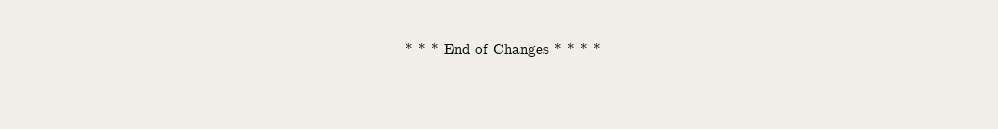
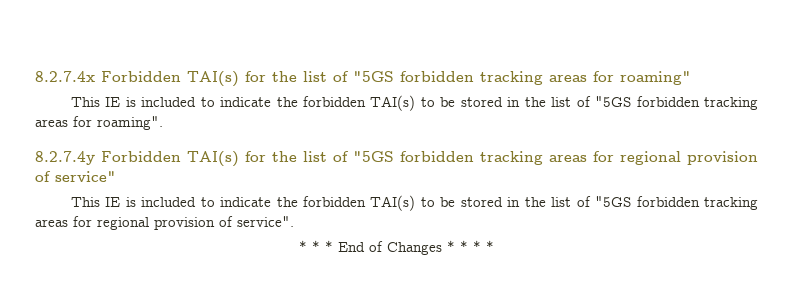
+ 8.2.7.4x Forbidden TAI(s) for the list of "5GS forbidden tracking areas for roaming"
+ This IE is included to indicate the forbidden TAI(s) to be stored in the list of "5GS forbidden tracking areas for roaming".
+ 8.2.7.4y Forbidden TAI(s) for the list of "5GS forbidden tracking areas for regional provision of service"
+ This IE is included to indicate the forbidden TAI(s) to be stored in the list of "5GS forbidden tracking areas for regional provision of service".

